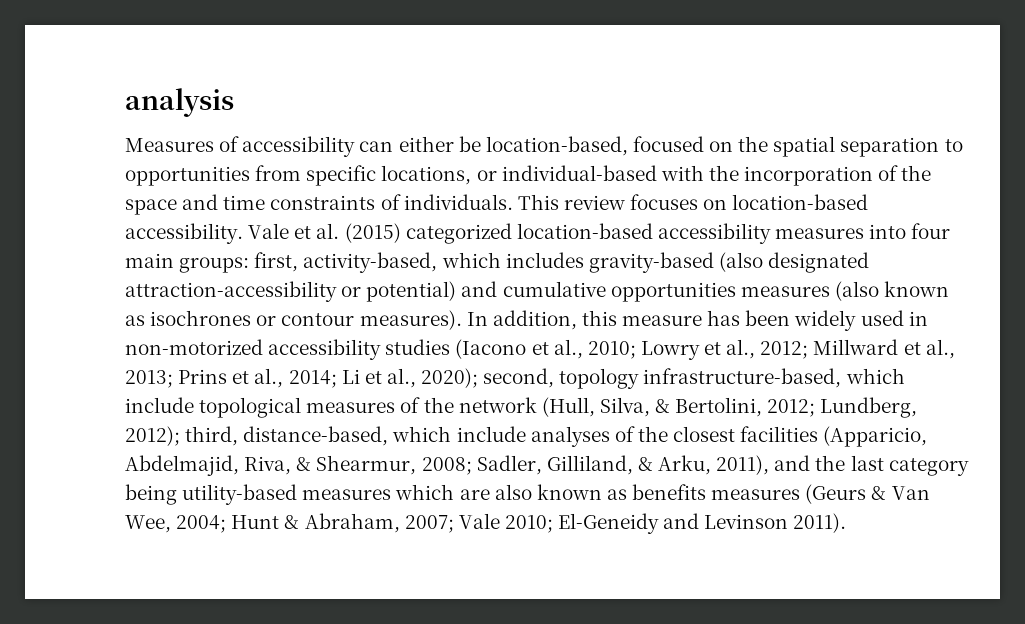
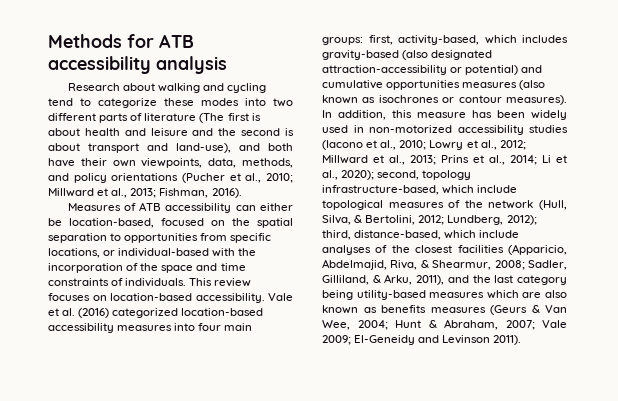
- analysis
+ Methods for ATB accessibility analysis
+ Research about walking and cycling tend to categorize these modes into two different parts of literature (The first is about health and leisure and the second is about transport and land-use), and both have their own viewpoints, data, methods, and policy orientations (Pucher et al., 2010; Millward et al., 2013; Fishman, 2016).
- Measures of accessibility can either be location-based, focused on the spatial separation to opportunities from specific locations, or individual-based with the incorporation of the space and time constraints of individuals.
+ Measures of ATB accessibility can either be location-based, focused on the spatial separation to opportunities from specific locations, or individual-based with the incorporation of the space and time constraints of individuals.
- Vale et al. (2015) categorized location-based accessibility measures into four main groups: first, activity-based, which includes gravity-based (also designated attraction-accessibility or potential) and cumulative opportunities measures (also known as isochrones or contour measures).
+ Vale et al. (2016) categorized location-based accessibility measures into four main groups: first, activity-based, which includes gravity-based (also designated attraction-accessibility or potential) and cumulative opportunities measures (also known as isochrones or contour measures).
- Vale 2010;
+ Vale 2009;

